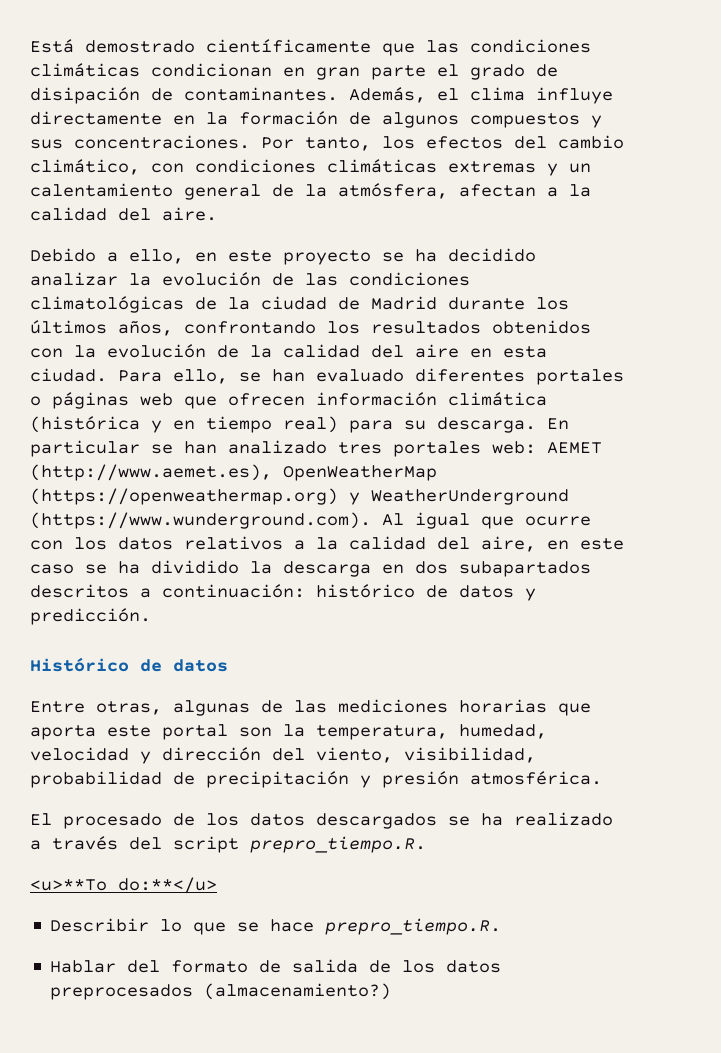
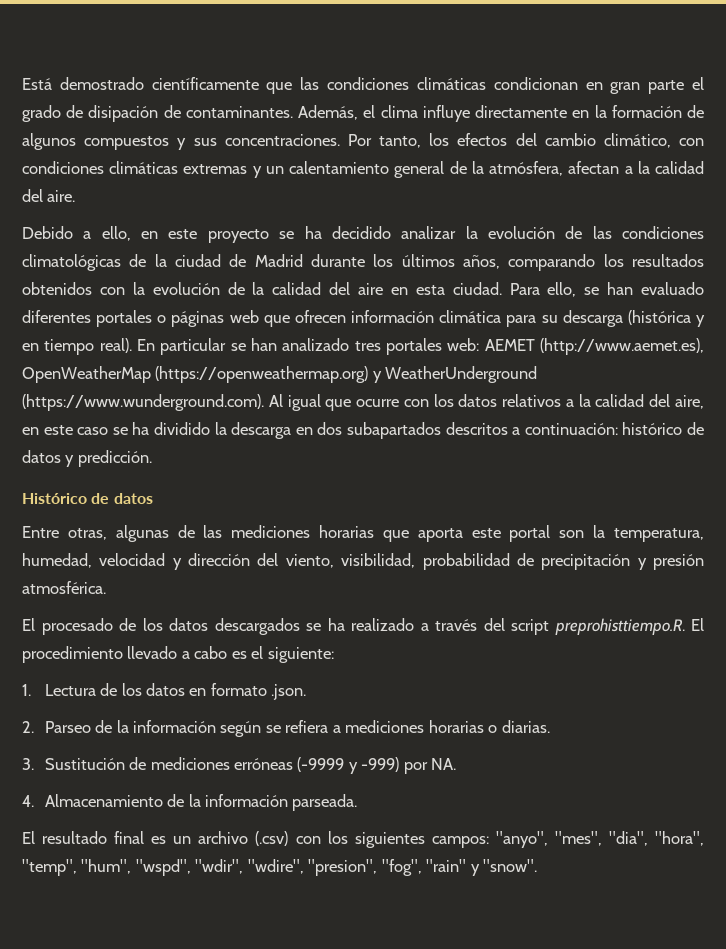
- Debido a ello, en este proyecto se ha decidido analizar la evolución de las condiciones climatológicas de la ciudad de Madrid durante los últimos años, confrontando los resultados obtenidos con la evolución de la calidad del aire en esta ciudad.
+ Debido a ello, en este proyecto se ha decidido analizar la evolución de las condiciones climatológicas de la ciudad de Madrid durante los últimos años, comparando los resultados obtenidos con la evolución de la calidad del aire en esta ciudad.
- Para ello, se han evaluado diferentes portales o páginas web que ofrecen información climática (histórica y en tiempo real) para su descarga.
+ Para ello, se han evaluado diferentes portales o páginas web que ofrecen información climática para su descarga (histórica y en tiempo real).
- El procesado de los datos descargados se ha realizado a través del script prepro_tiempo.R.
- <u>**To do:**</u>
- Describir lo que se hace prepro_tiempo.R.
- Hablar del formato de salida de los datos preprocesados (almacenamiento?)
+ El procesado de los datos descargados se ha realizado a través del script preprohisttiempo.R. El procedimiento llevado a cabo es el siguiente:
+ 1. Lectura de los datos en formato .json.
+ 2. Parseo de la información según se refiera a mediciones horarias o diarias.
+ 3. Sustitución de mediciones erróneas (-9999 y -999) por NA.
+ 4. Almacenamiento de la información parseada.
+ El resultado final es un archivo (.csv) con los siguientes campos: "anyo", "mes", "dia", "hora", "temp", "hum", "wspd", "wdir", "wdire", "presion", "fog", "rain" y "snow".

